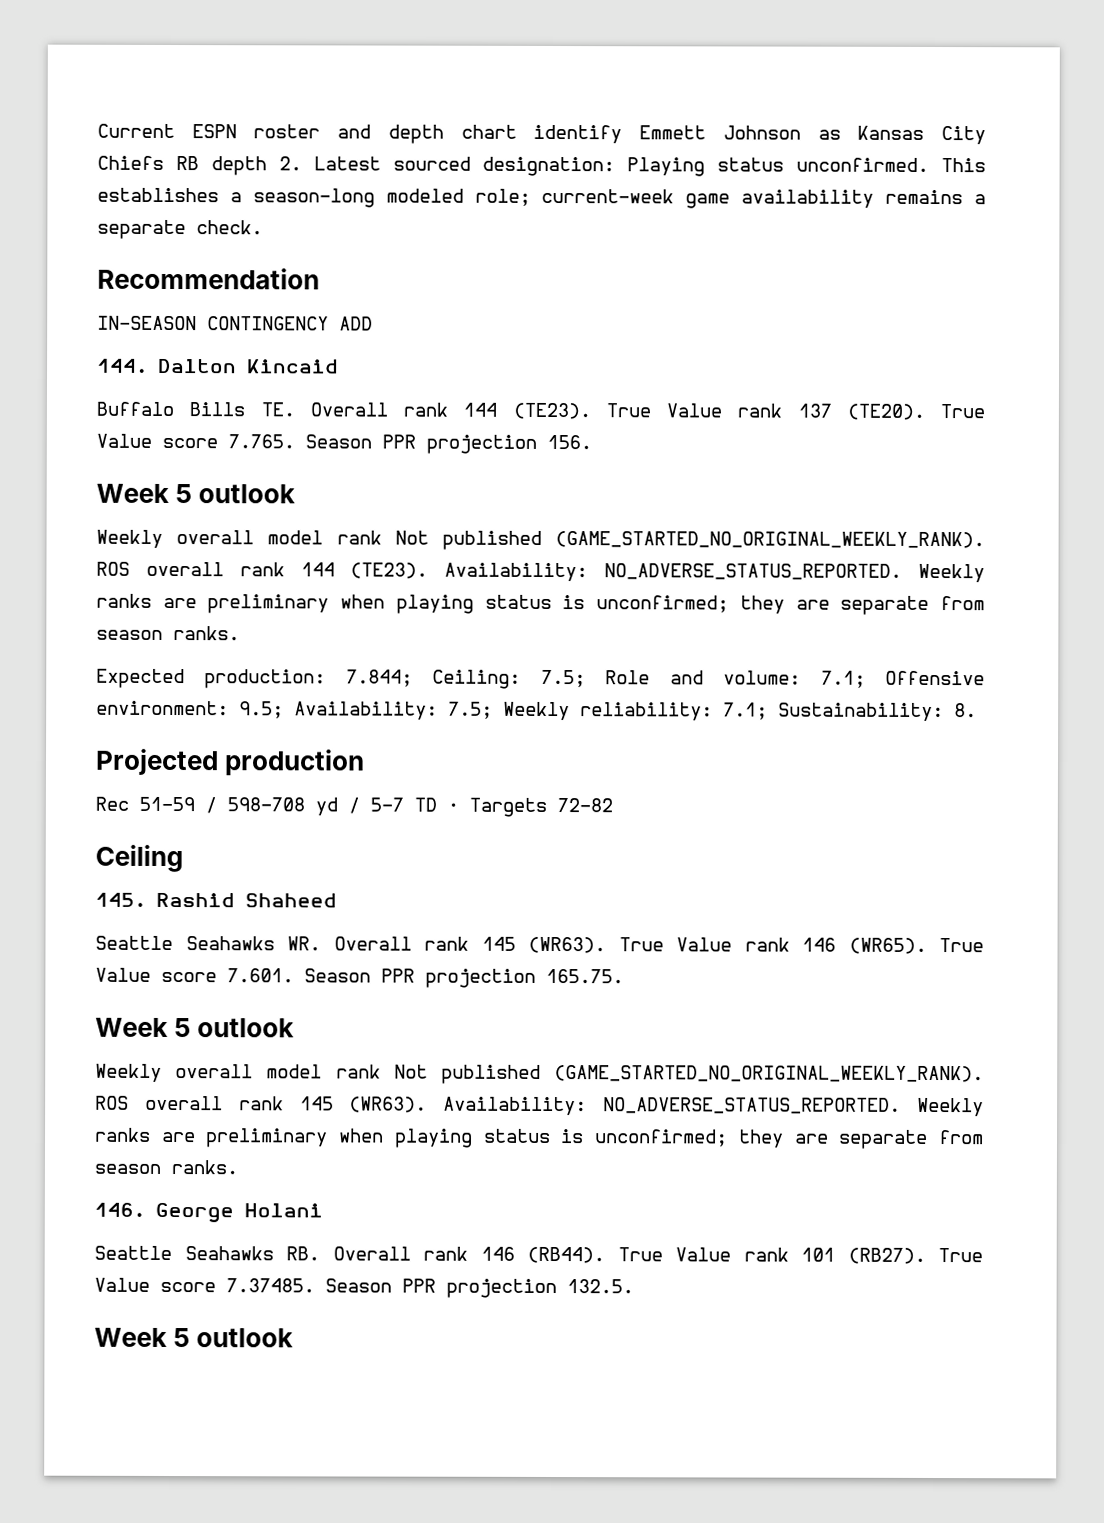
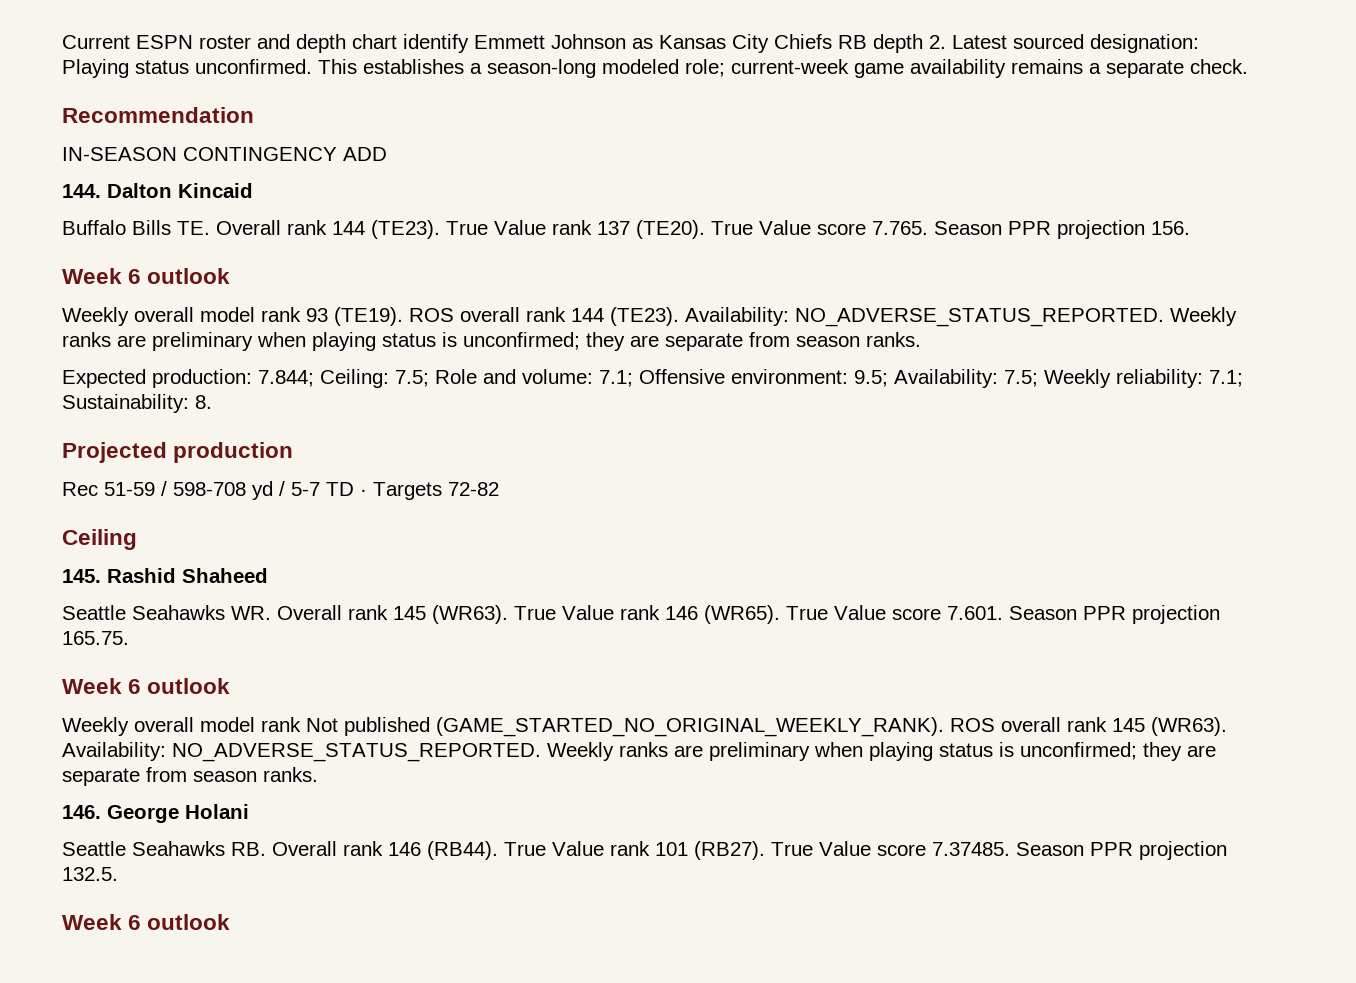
  True Value score 7.765. Season PPR projection 156.
- Week 5 outlook
- Weekly overall model rank Not published (GAME_STARTED_NO_ORIGINAL_WEEKLY_RANK).
+ Week 6 outlook
+ Weekly overall model rank 93 (TE19).
  True Value score 7.601. Season PPR projection 165.75.
- Week 5 outlook
+ Week 6 outlook
  True Value score 7.37485. Season PPR projection 132.5.
- Week 5 outlook
+ Week 6 outlook

